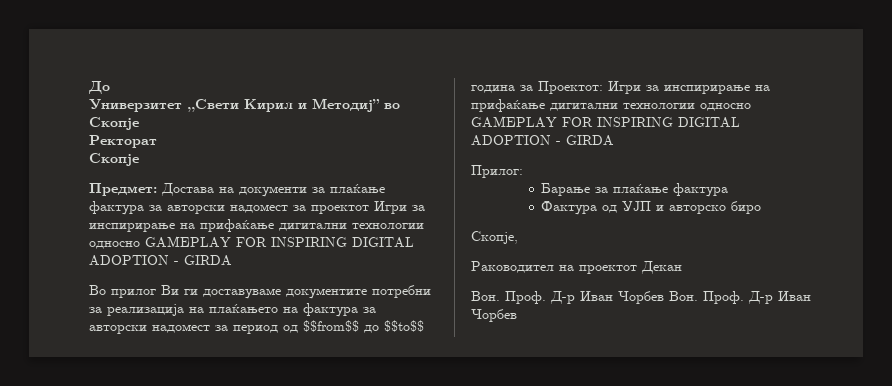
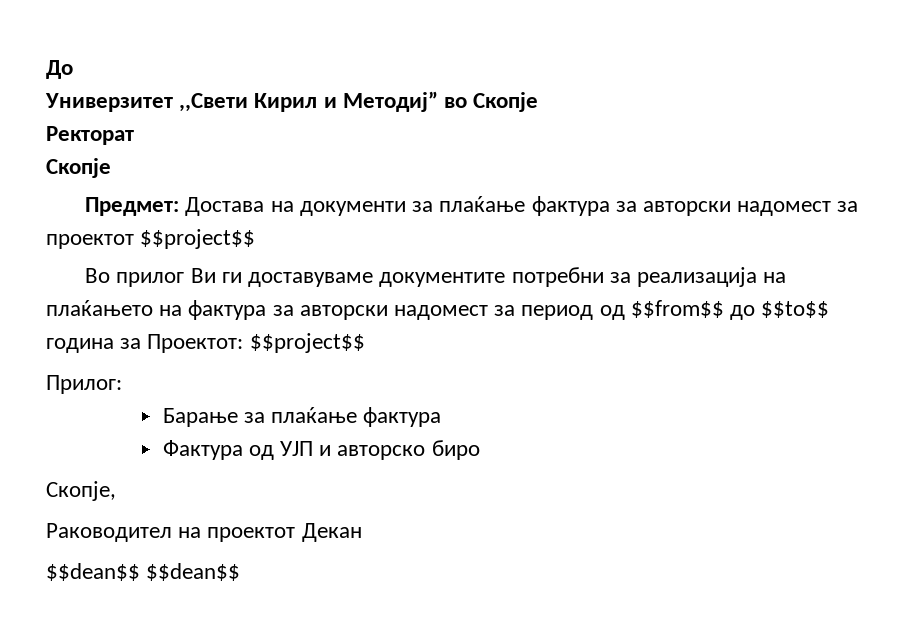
- Предмет: Достава на документи за плаќање фактура за авторски надомест за проектот Игри за инспирирање на прифаќање дигитални технологии односно GAMEPLAY FOR INSPIRING DIGITAL ADOPTION - GIRDA
+ Предмет: Достава на документи за плаќање фактура за авторски надомест за проектот $$project$$
- Во прилог Ви ги доставуваме документите потребни за реализација на плаќањето на фактура за авторски надомест за период од $$from$$ до $$to$$ година за Проектот: Игри за инспирирање на прифаќање дигитални технологии односно GAMEPLAY FOR INSPIRING DIGITAL ADOPTION - GIRDA
+ Во прилог Ви ги доставуваме документите потребни за реализација на плаќањето на фактура за авторски надомест за период од $$from$$ до $$to$$ година за Проектот: $$project$$
- Вон. Проф. Д-р Иван Чорбев Вон. Проф. Д-р Иван Чорбев
+ $$dean$$ $$dean$$

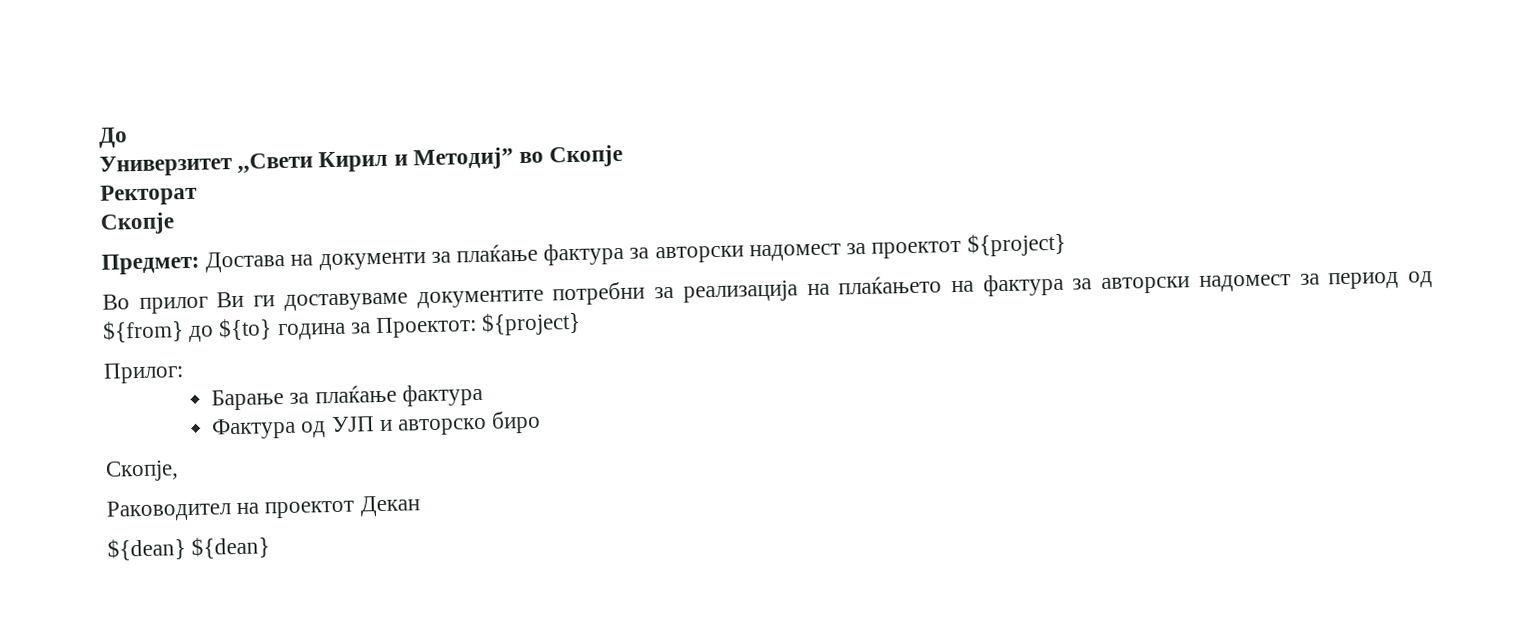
- Предмет: Достава на документи за плаќање фактура за авторски надомест за проектот $$project$$
+ Предмет: Достава на документи за плаќање фактура за авторски надомест за проектот ${project}
- Во прилог Ви ги доставуваме документите потребни за реализација на плаќањето на фактура за авторски надомест за период од $$from$$ до $$to$$ година за Проектот: $$project$$
+ Во прилог Ви ги доставуваме документите потребни за реализација на плаќањето на фактура за авторски надомест за период од ${from} до ${to} година за Проектот: ${project}
- $$dean$$ $$dean$$
+ ${dean} ${dean}

